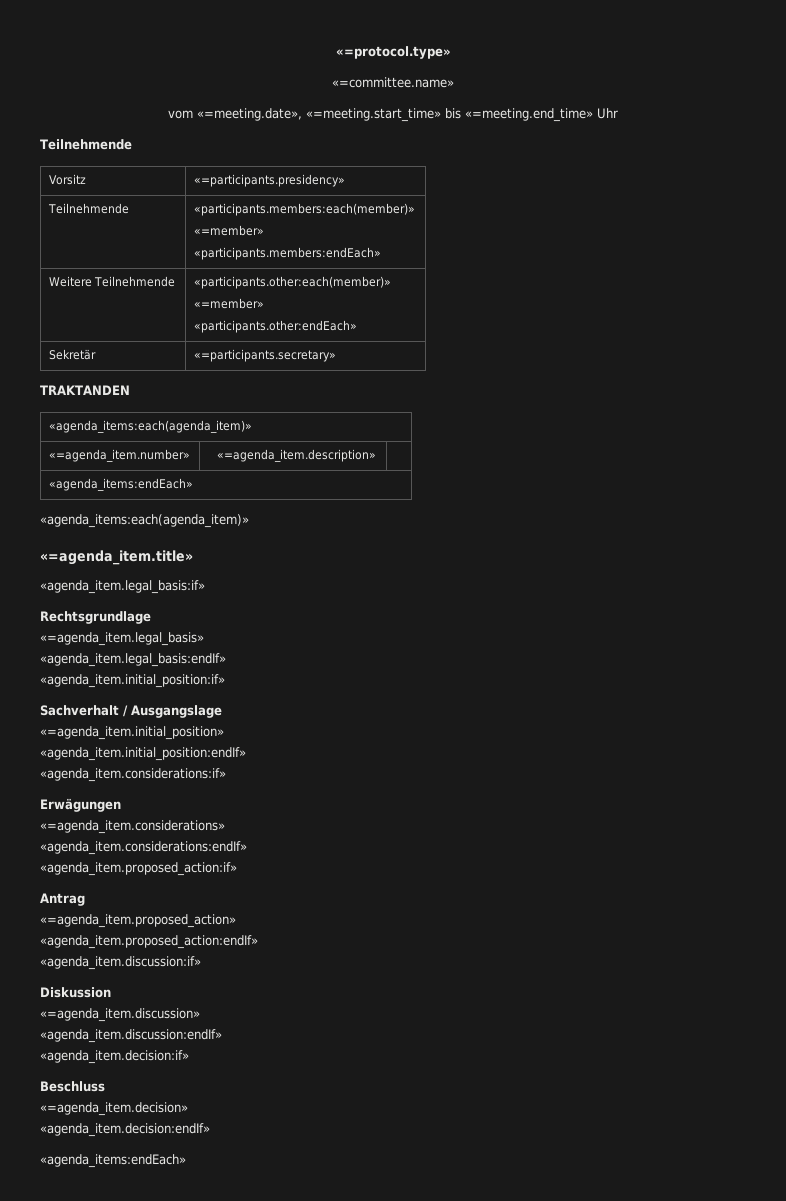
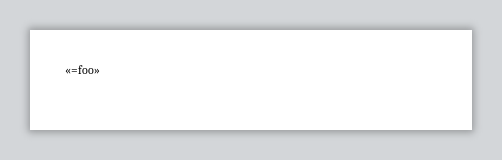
- «=protocol.type»
- «=committee.name»
- vom «=meeting.date», «=meeting.start_time» bis «=meeting.end_time» Uhr
- Teilnehmende
- Vorsitz | «=participants.presidency»
- Teilnehmende | «participants.members:each(member)»
- «=member»
- «participants.members:endEach»
- Weitere Teilnehmende | «participants.other:each(member)»
- «=member»
- «participants.other:endEach»
- Sekretär | «=participants.secretary»
- TRAKTANDEN
- «agenda_items:each(agenda_item)»
- «=agenda_item.number» | «=agenda_item.description» |
- «agenda_items:endEach»
- «agenda_items:each(agenda_item)»
- «=agenda_item.title»
- «agenda_item.legal_basis:if»
- Rechtsgrundlage
- «=agenda_item.legal_basis»
- «agenda_item.legal_basis:endIf»
- «agenda_item.initial_position:if»
- Sachverhalt / Ausgangslage
- «=agenda_item.initial_position»
- «agenda_item.initial_position:endIf»
- «agenda_item.considerations:if»
- Erwägungen
- «=agenda_item.considerations»
- «agenda_item.considerations:endIf»
- «agenda_item.proposed_action:if»
- Antrag
- «=agenda_item.proposed_action»
- «agenda_item.proposed_action:endIf»
- «agenda_item.discussion:if»
- Diskussion
- «=agenda_item.discussion»
- «agenda_item.discussion:endIf»
- «agenda_item.decision:if»
- Beschluss
- «=agenda_item.decision»
- «agenda_item.decision:endIf»
- «agenda_items:endEach»
+ «=foo»

